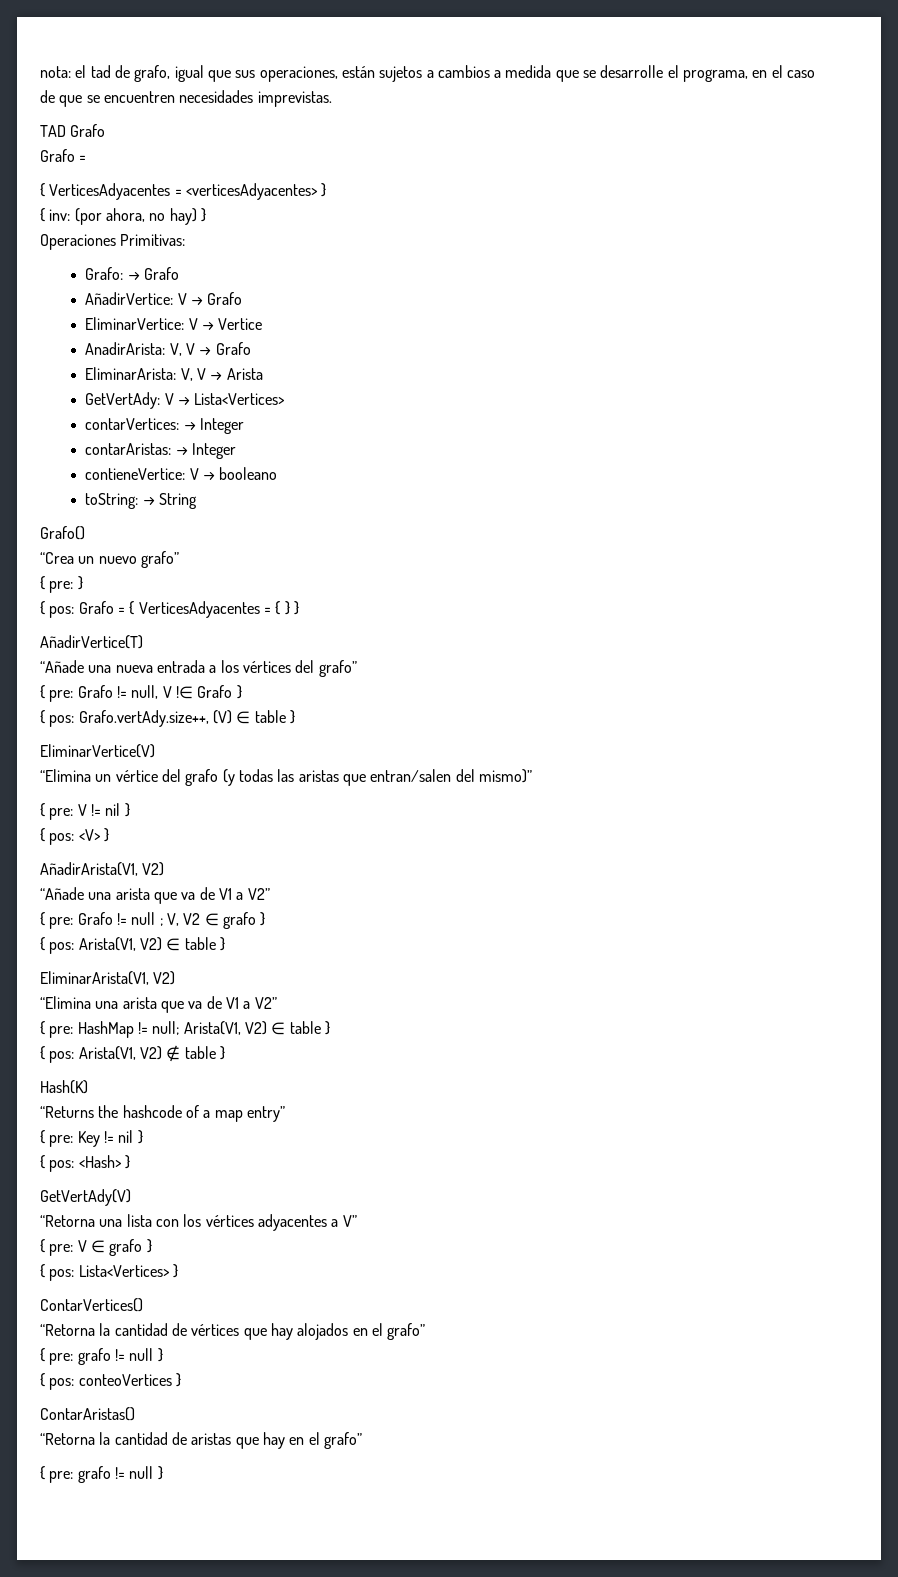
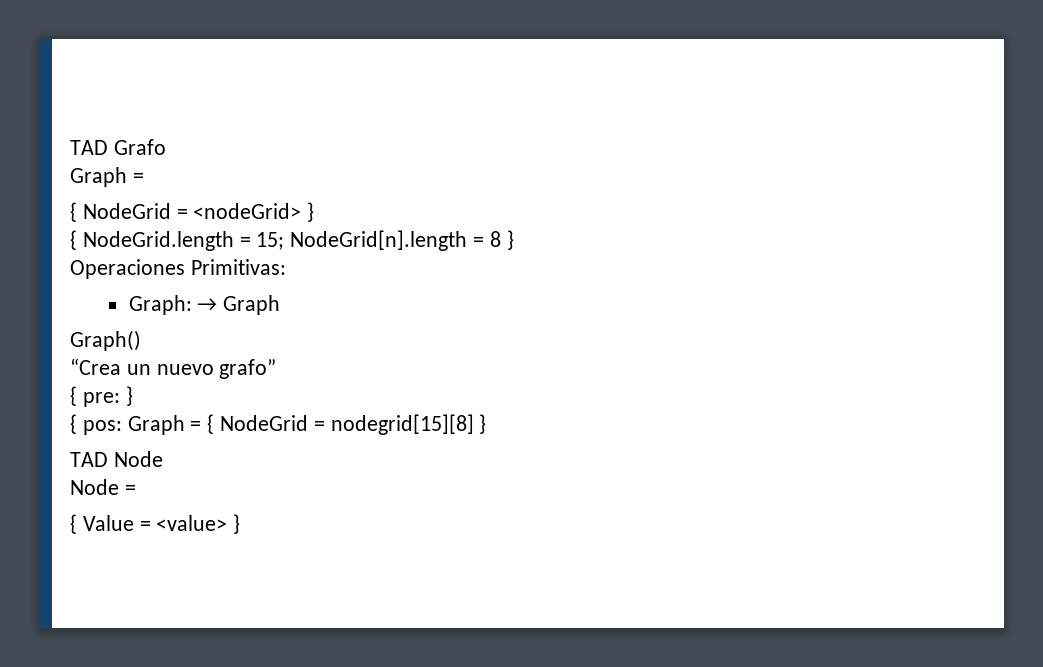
- nota: el tad de grafo, igual que sus operaciones, están sujetos a cambios a medida que se desarrolle el programa, en el caso de que se encuentren necesidades imprevistas.
  TAD Grafo
- Grafo =
- { VerticesAdyacentes = <verticesAdyacentes> }
- { inv: (por ahora, no hay) }
+ Graph =
+ { NodeGrid = <nodeGrid> }
+ { NodeGrid.length = 15; NodeGrid[n].length = 8 }
  Operaciones Primitivas:
- Grafo: → Grafo
- AñadirVertice: V → Grafo
- EliminarVertice: V → Vertice
- AnadirArista: V, V → Grafo
- EliminarArista: V, V → Arista
- GetVertAdy: V → Lista<Vertices>
- contarVertices: → Integer
- contarAristas: → Integer
- contieneVertice: V → booleano
- toString: → String
- Grafo()
+ Graph: → Graph
+ Graph()
- { pos: Grafo = { VerticesAdyacentes = { } }
- AñadirVertice(T)
- “Añade una nueva entrada a los vértices del grafo”
- { pre: Grafo != null, V !∈ Grafo }
- { pos: Grafo.vertAdy.size++, (V) ∈ table }
- EliminarVertice(V)
- “Elimina un vértice del grafo (y todas las aristas que entran/salen del mismo)”
- { pre: V != nil }
- { pos: <V> }
- AñadirArista(V1, V2)
- “Añade una arista que va de V1 a V2”
- { pre: Grafo != null ; V, V2 ∈ grafo }
- { pos: Arista(V1, V2) ∈ table }
- EliminarArista(V1, V2)
- “Elimina una arista que va de V1 a V2”
- { pre: HashMap != null; Arista(V1, V2) ∈ table }
- { pos: Arista(V1, V2) ∉ table }
- Hash(K)
- “Returns the hashcode of a map entry”
- { pre: Key != nil }
- { pos: <Hash> }
- GetVertAdy(V)
- “Retorna una lista con los vértices adyacentes a V”
- { pre: V ∈ grafo }
- { pos: Lista<Vertices> }
- ContarVertices()
- “Retorna la cantidad de vértices que hay alojados en el grafo”
- { pre: grafo != null }
- { pos: conteoVertices }
- ContarAristas()
- “Retorna la cantidad de aristas que hay en el grafo”
- { pre: grafo != null }
+ { pos: Graph = { NodeGrid = nodegrid[15][8] }
+ TAD Node
+ Node =
+ { Value = <value> }

